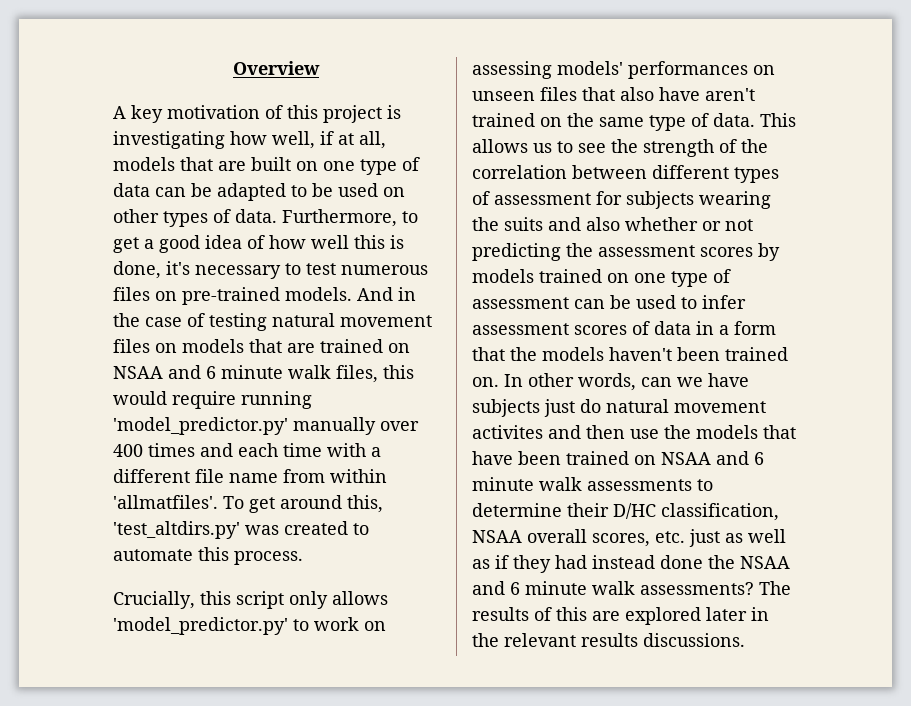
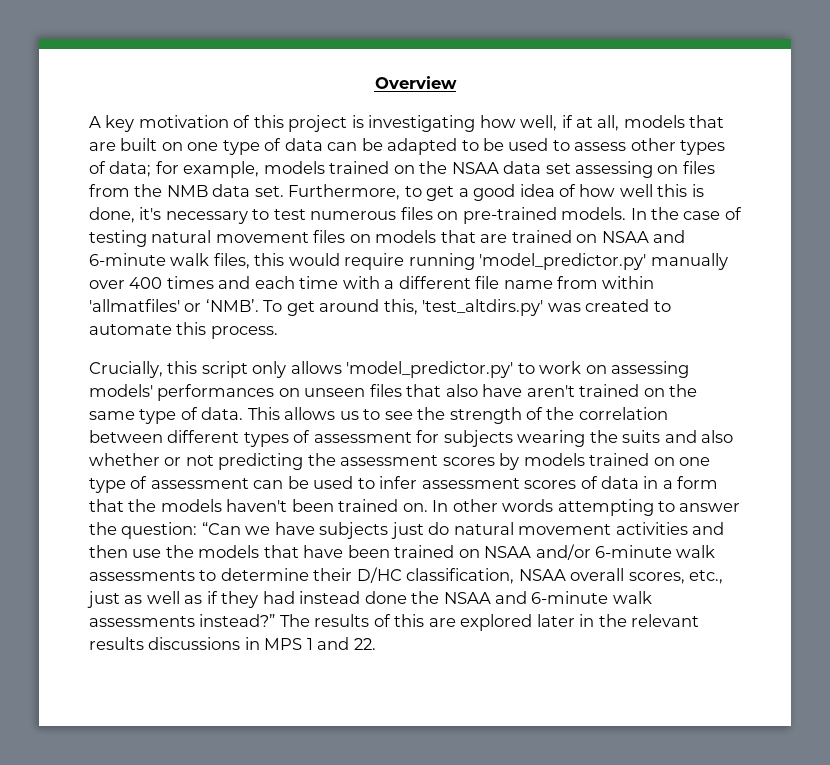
- A key motivation of this project is investigating how well, if at all, models that are built on one type of data can be adapted to be used on other types of data.
+ A key motivation of this project is investigating how well, if at all, models that are built on one type of data can be adapted to be used to assess other types of data; for example, models trained on the NSAA data set assessing on files from the NMB data set.
- And in the case of testing natural movement files on models that are trained on NSAA and 6 minute walk files, this would require running 'model_predictor.py' manually over 400 times and each time with a different file name from within 'allmatfiles'.
+ In the case of testing natural movement files on models that are trained on NSAA and 6-minute walk files, this would require running 'model_predictor.py' manually over 400 times and each time with a different file name from within 'allmatfiles' or ‘NMB’.
- In other words, can we have subjects just do natural movement activites and then use the models that have been trained on NSAA and 6 minute walk assessments to determine their D/HC classification, NSAA overall scores, etc. just as well as if they had instead done the NSAA and 6 minute walk assessments?
+ In other words attempting to answer the question: “Can we have subjects just do natural movement activities and then use the models that have been trained on NSAA and/or 6-minute walk assessments to determine their D/HC classification, NSAA overall scores, etc., just as well as if they had instead done the NSAA and 6-minute walk assessments instead?”
- The results of this are explored later in the relevant results discussions.
+ The results of this are explored later in the relevant results discussions in MPS 1 and 22.

